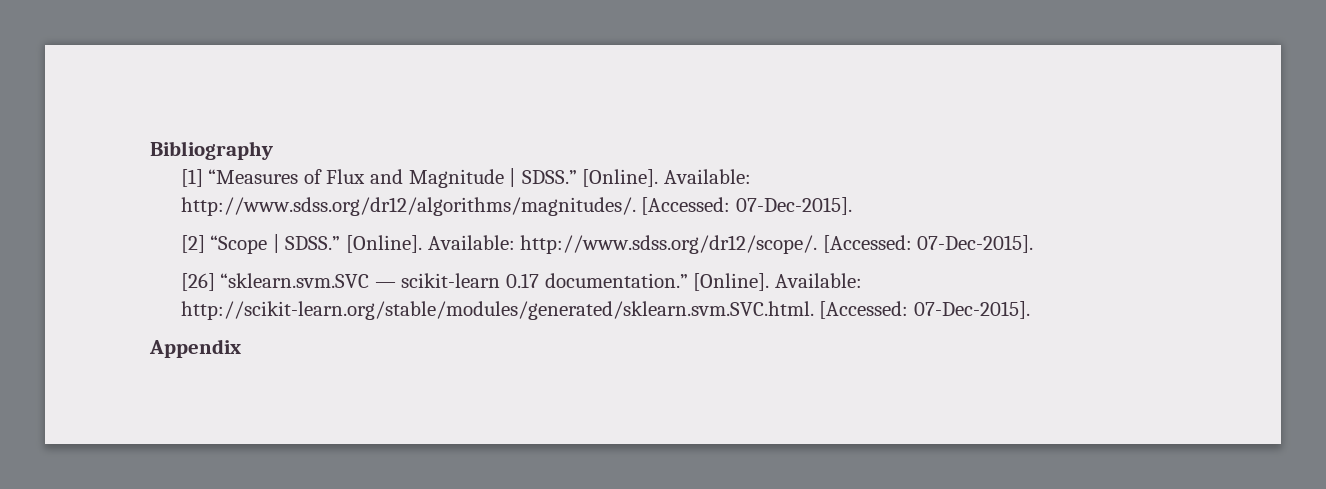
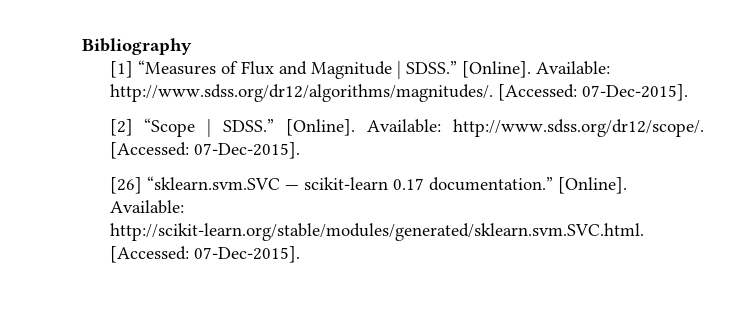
- Appendix

